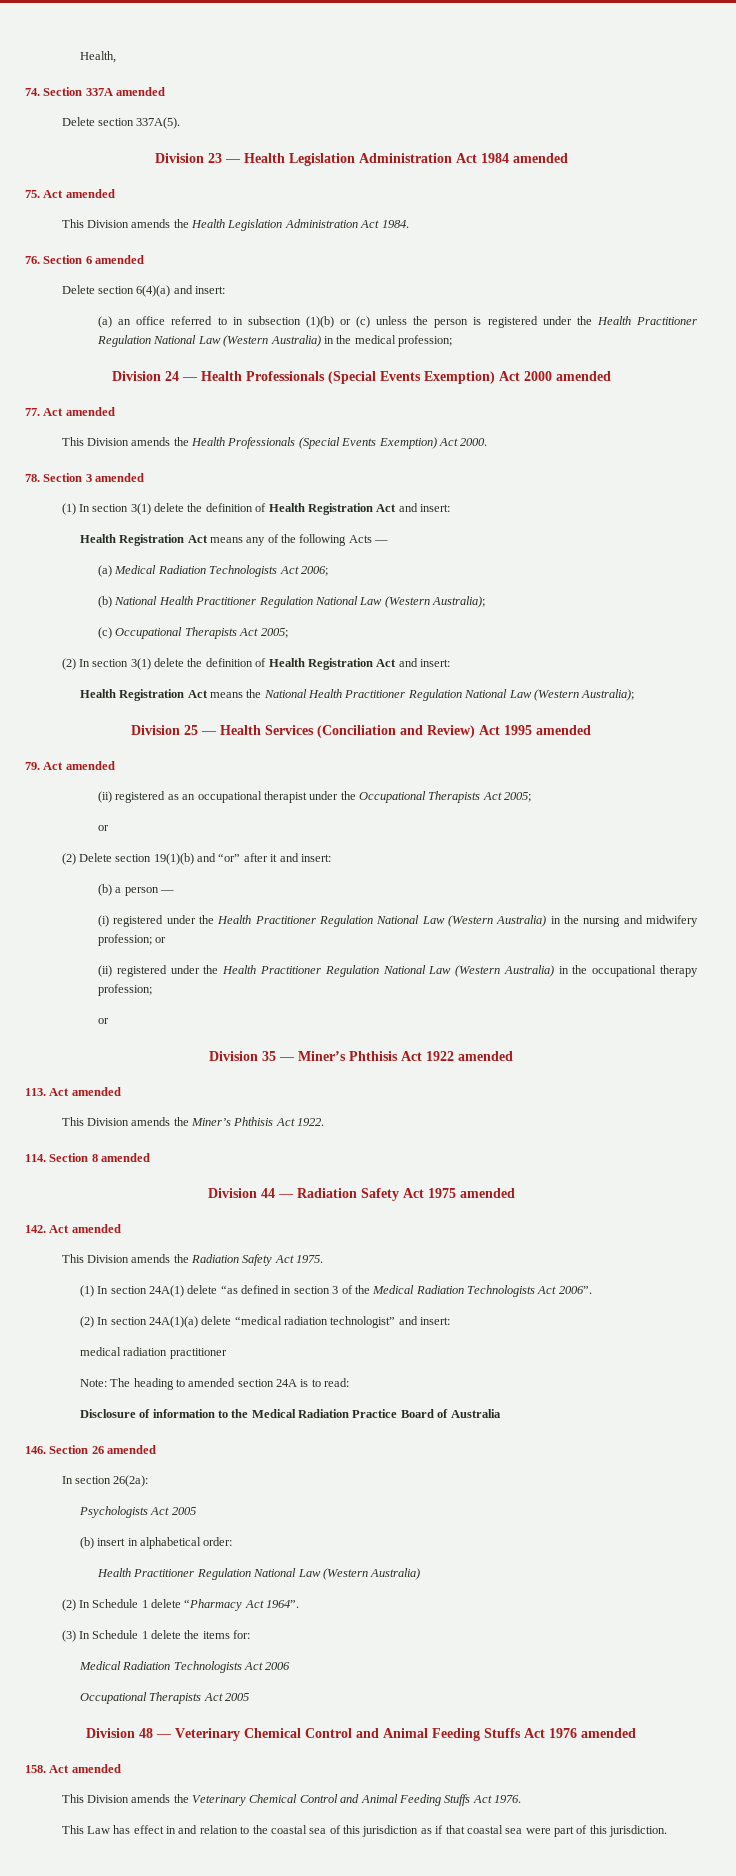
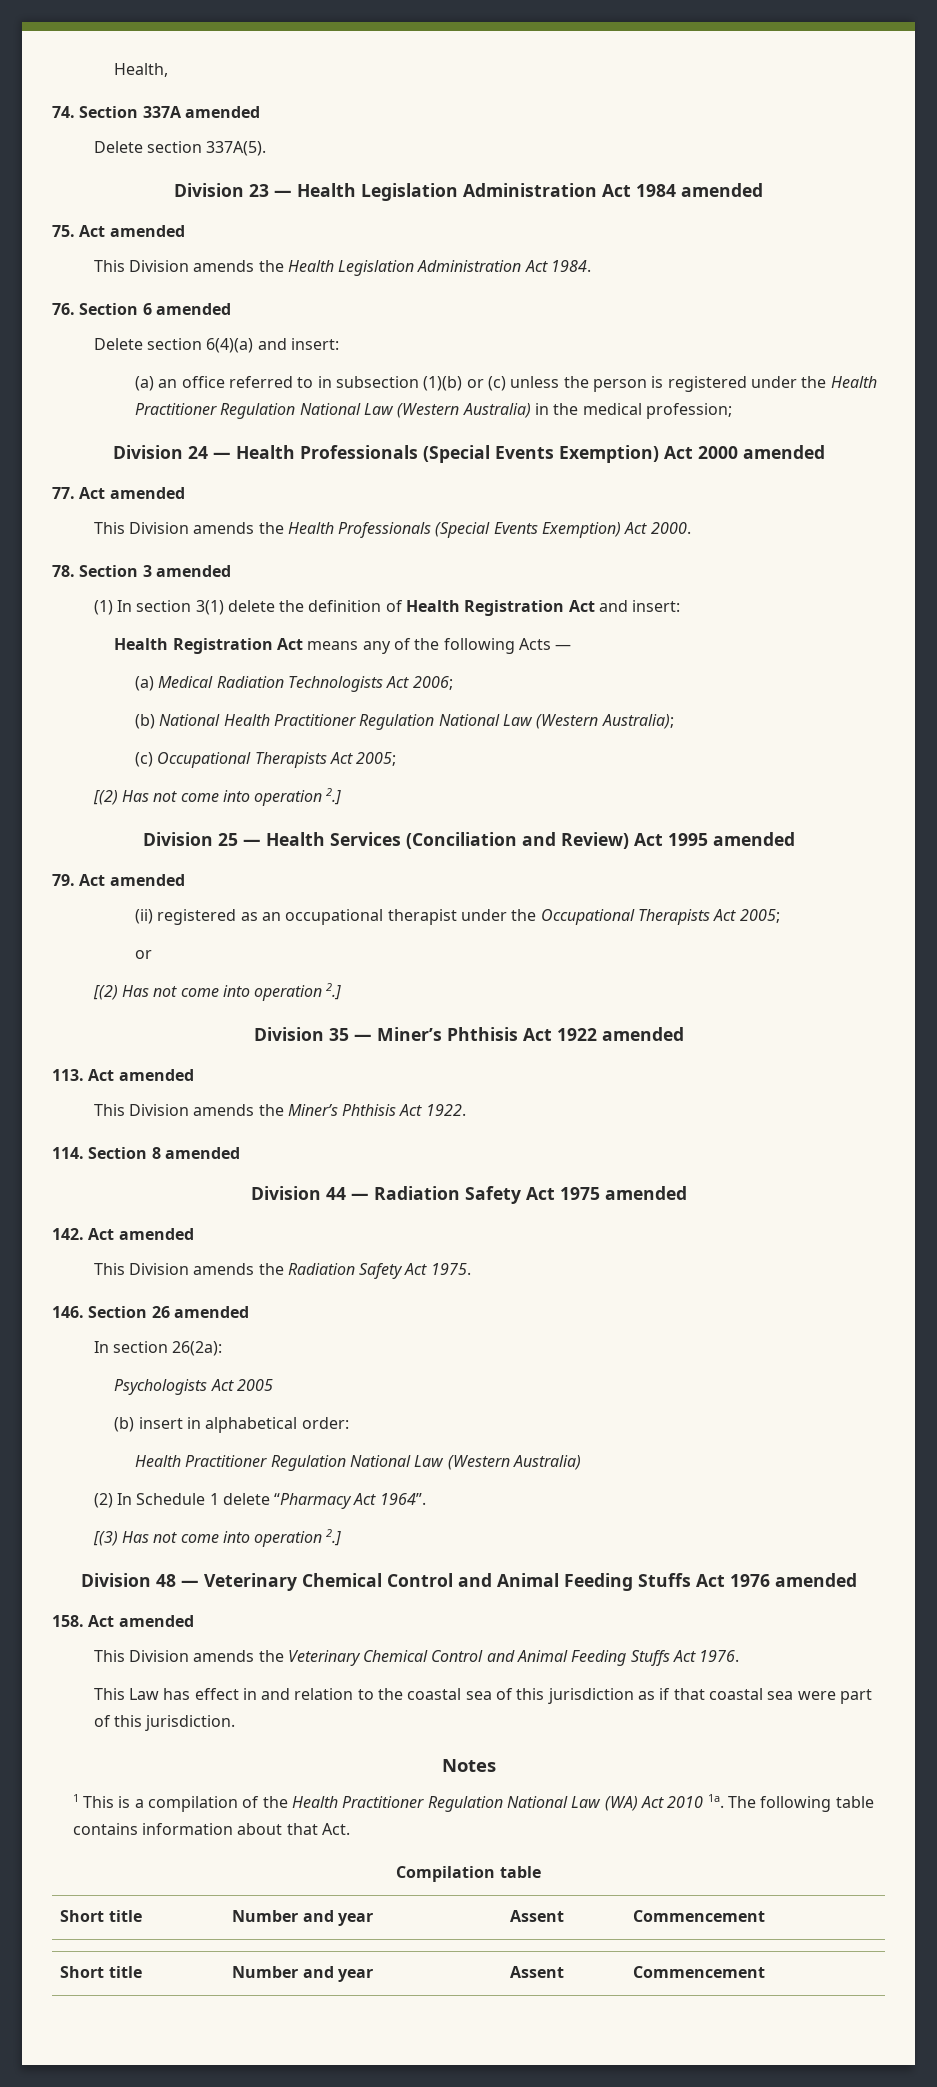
  (c) Occupational Therapists Act 2005;
- (2) In section 3(1) delete the definition of Health Registration Act and insert:
- Health Registration Act means the National Health Practitioner Regulation National Law (Western Australia);
+ [(2) Has not come into operation 2.]
  (ii) registered as an occupational therapist under the Occupational Therapists Act 2005;
  or
- (2) Delete section 19(1)(b) and “or” after it and insert:
- (b) a person —
- (i) registered under the Health Practitioner Regulation National Law (Western Australia) in the nursing and midwifery profession; or
- (ii) registered under the Health Practitioner Regulation National Law (Western Australia) in the occupational therapy profession;
- or
+ [(2) Has not come into operation 2.]
- (1) In section 24A(1) delete “as defined in section 3 of the Medical Radiation Technologists Act 2006”.
- (2) In section 24A(1)(a) delete “medical radiation technologist” and insert:
- medical radiation practitioner
- Note: The heading to amended section 24A is to read:
- Disclosure of information to the Medical Radiation Practice Board of Australia
- (3) In Schedule 1 delete the items for:
- Medical Radiation Technologists Act 2006
- Occupational Therapists Act 2005
+ [(3) Has not come into operation 2.]
+ Notes
+ 1 This is a compilation of the Health Practitioner Regulation National Law (WA) Act 2010 1a. The following table contains information about that Act.
+ Compilation table
+ Short title | Number and year | Assent | Commencement
+ Short title | Number and year | Assent | Commencement

